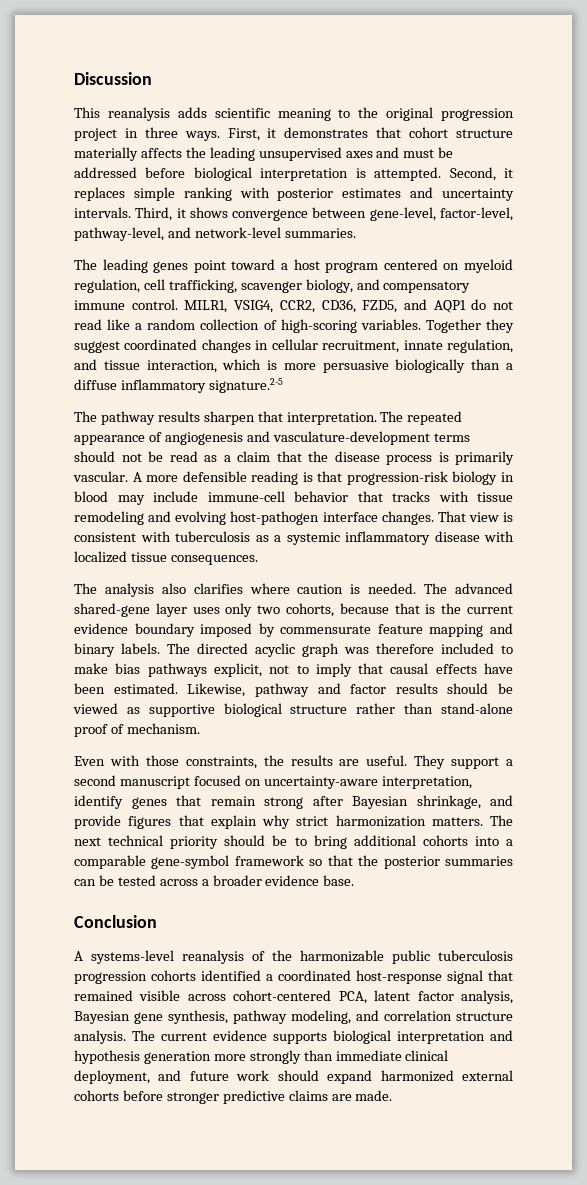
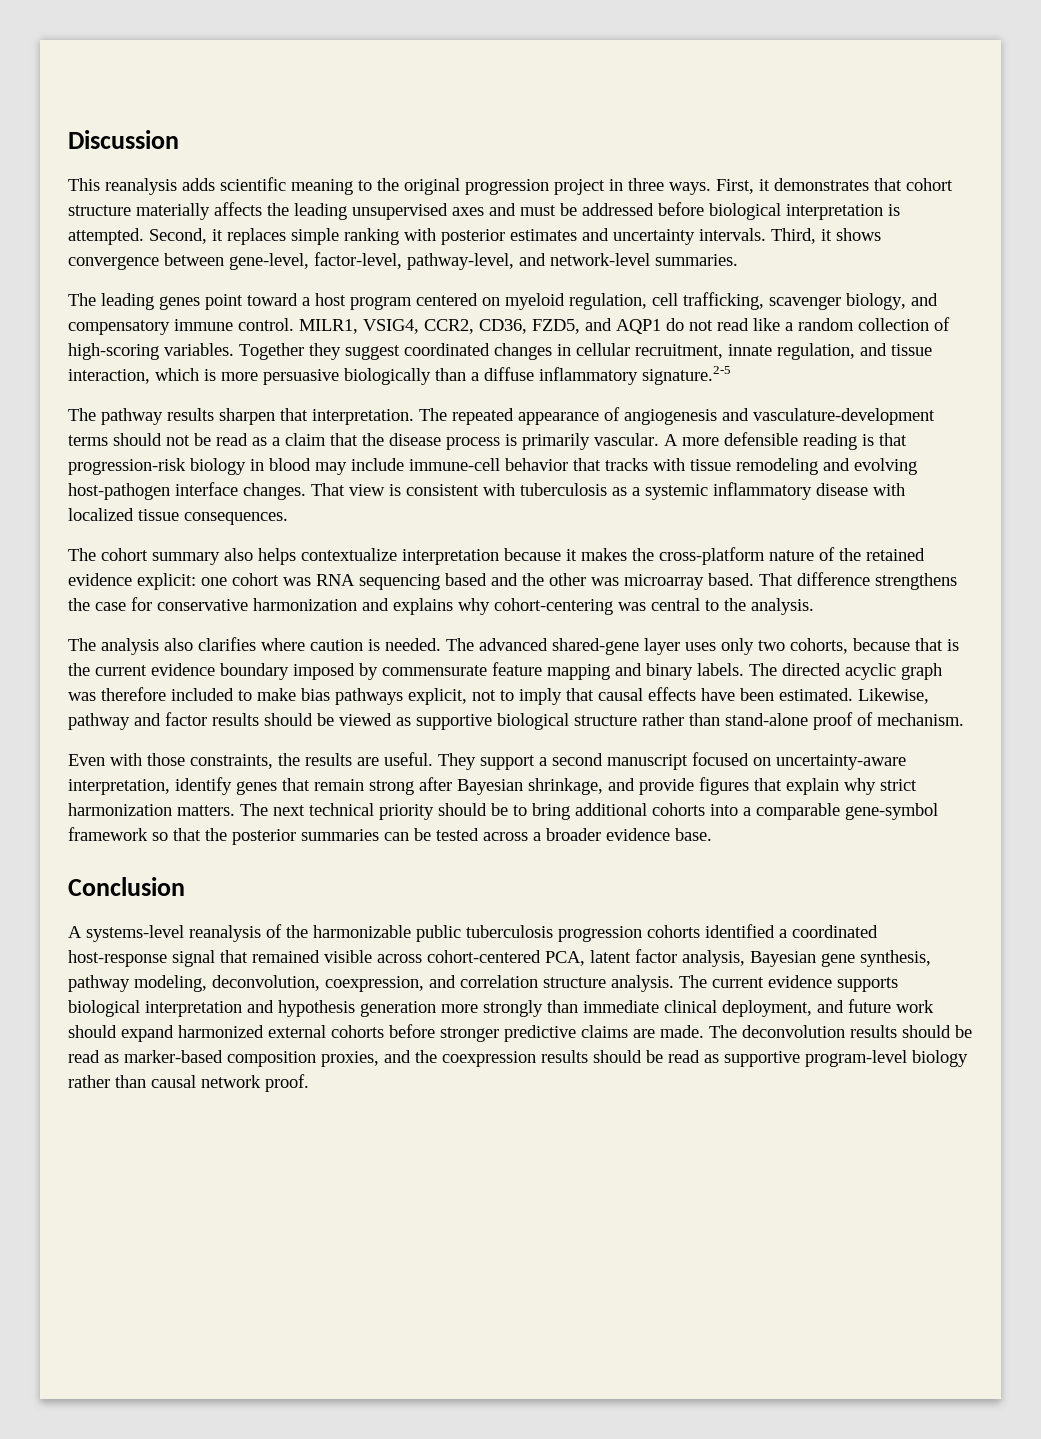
+ The cohort summary also helps contextualize interpretation because it makes the cross-platform nature of the retained evidence explicit: one cohort was RNA sequencing based and the other was microarray based. That difference strengthens the case for conservative harmonization and explains why cohort-centering was central to the analysis.
- A systems-level reanalysis of the harmonizable public tuberculosis progression cohorts identified a coordinated host-response signal that remained visible across cohort-centered PCA, latent factor analysis, Bayesian gene synthesis, pathway modeling, and correlation structure analysis.
+ A systems-level reanalysis of the harmonizable public tuberculosis progression cohorts identified a coordinated host-response signal that remained visible across cohort-centered PCA, latent factor analysis, Bayesian gene synthesis, pathway modeling, deconvolution, coexpression, and correlation structure analysis.
+ The deconvolution results should be read as marker-based composition proxies, and the coexpression results should be read as supportive program-level biology rather than causal network proof.

